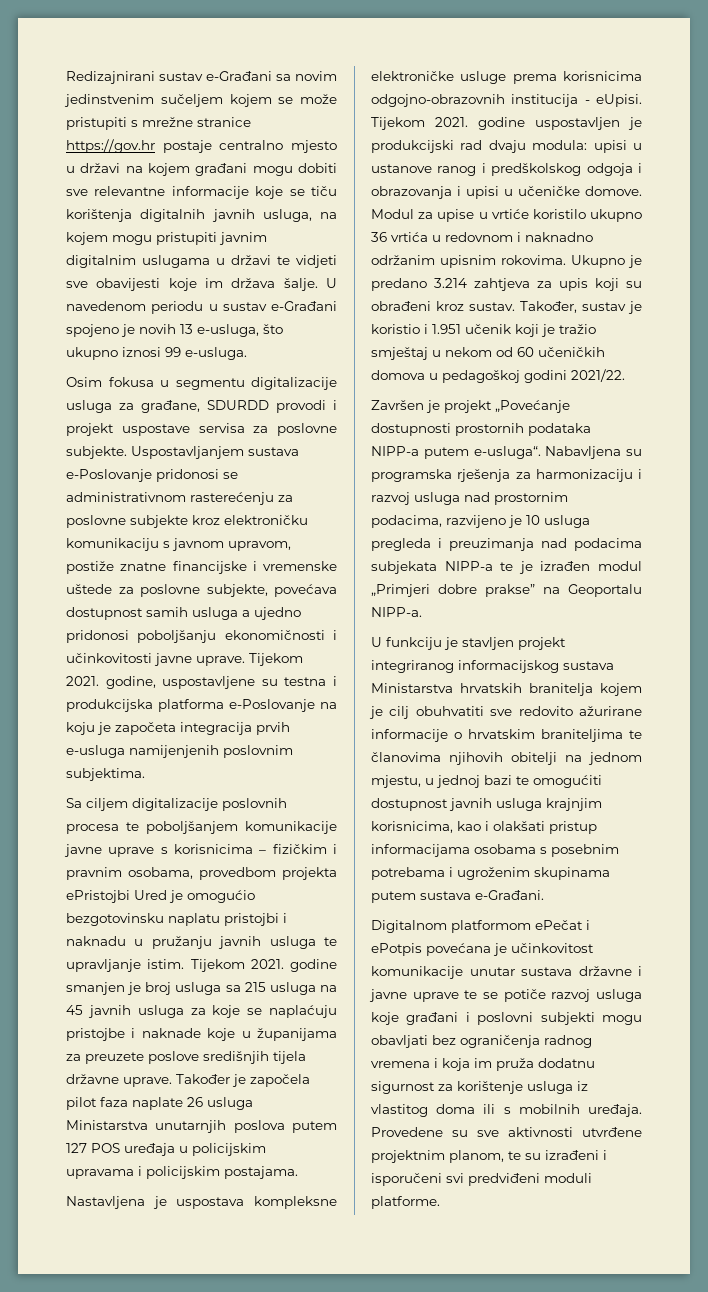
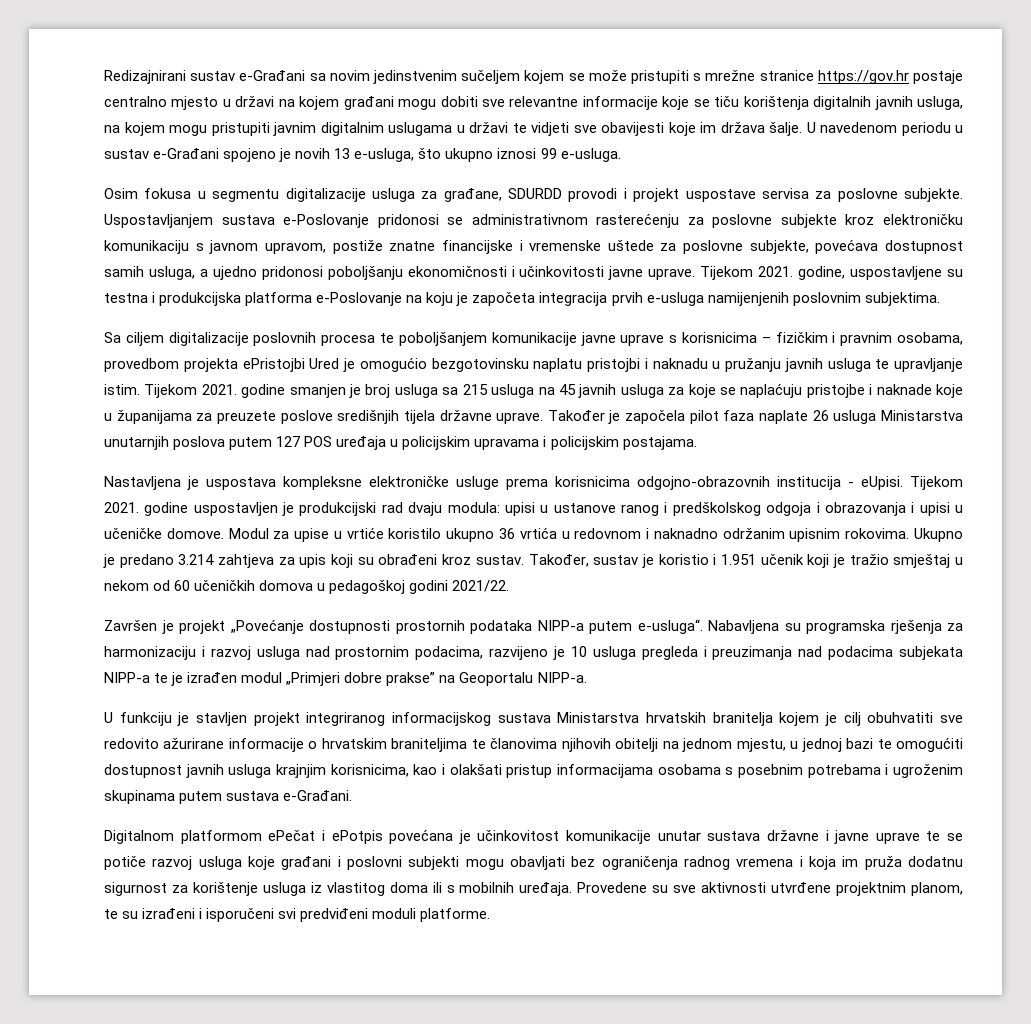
- Uspostavljanjem sustava e-Poslovanje pridonosi se administrativnom rasterećenju za poslovne subjekte kroz elektroničku komunikaciju s javnom upravom, postiže znatne financijske i vremenske uštede za poslovne subjekte, povećava dostupnost samih usluga a ujedno pridonosi poboljšanju ekonomičnosti i učinkovitosti javne uprave.
+ Uspostavljanjem sustava e-Poslovanje pridonosi se administrativnom rasterećenju za poslovne subjekte kroz elektroničku komunikaciju s javnom upravom, postiže znatne financijske i vremenske uštede za poslovne subjekte, povećava dostupnost samih usluga, a ujedno pridonosi poboljšanju ekonomičnosti i učinkovitosti javne uprave.

